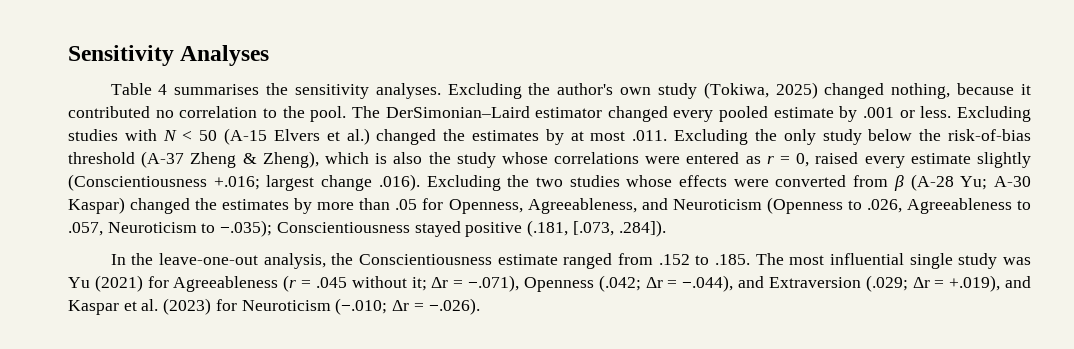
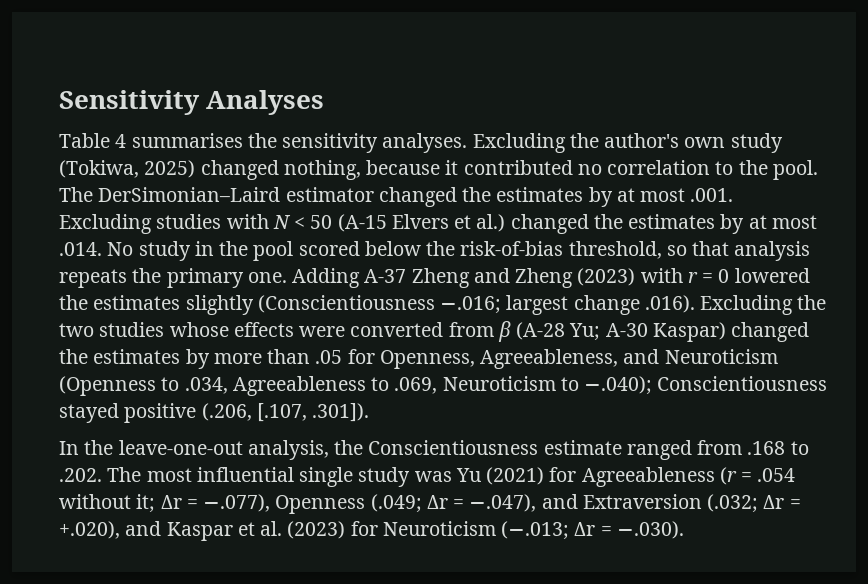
- The DerSimonian–Laird estimator changed every pooled estimate by .001 or less. Excluding studies with N < 50 (A-15 Elvers et al.) changed the estimates by at most .011. Excluding the only study below the risk-of-bias threshold (A-37 Zheng & Zheng), which is also the study whose correlations were entered as r = 0, raised every estimate slightly (Conscientiousness +.016; largest change .016). Excluding the two studies whose effects were converted from β (A-28 Yu; A-30 Kaspar) changed the estimates by more than .05 for Openness, Agreeableness, and Neuroticism (Openness to .026, Agreeableness to .057, Neuroticism to −.035); Conscientiousness stayed positive (.181, [.073, .284]).
+ The DerSimonian–Laird estimator changed the estimates by at most .001. Excluding studies with N < 50 (A-15 Elvers et al.) changed the estimates by at most .014. No study in the pool scored below the risk-of-bias threshold, so that analysis repeats the primary one. Adding A-37 Zheng and Zheng (2023) with r = 0 lowered the estimates slightly (Conscientiousness −.016; largest change .016). Excluding the two studies whose effects were converted from β (A-28 Yu; A-30 Kaspar) changed the estimates by more than .05 for Openness, Agreeableness, and Neuroticism (Openness to .034, Agreeableness to .069, Neuroticism to −.040); Conscientiousness stayed positive (.206, [.107, .301]).
- In the leave-one-out analysis, the Conscientiousness estimate ranged from .152 to .185. The most influential single study was Yu (2021) for Agreeableness (r = .045 without it; Δr = −.071), Openness (.042; Δr = −.044), and Extraversion (.029; Δr = +.019), and Kaspar et al. (2023) for Neuroticism (−.010; Δr = −.026).
+ In the leave-one-out analysis, the Conscientiousness estimate ranged from .168 to .202. The most influential single study was Yu (2021) for Agreeableness (r = .054 without it; Δr = −.077), Openness (.049; Δr = −.047), and Extraversion (.032; Δr = +.020), and Kaspar et al. (2023) for Neuroticism (−.013; Δr = −.030).

